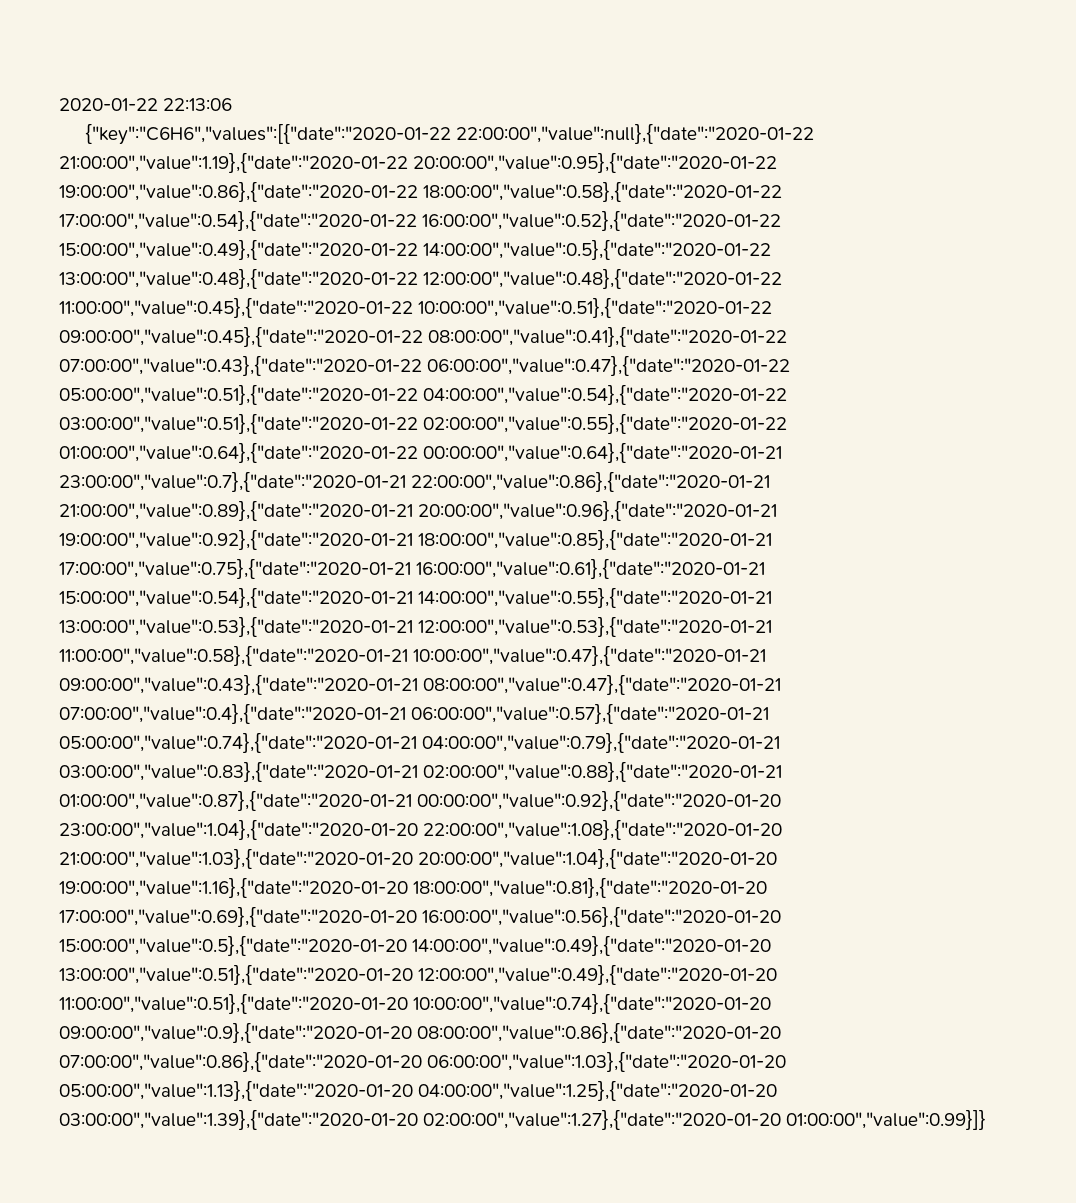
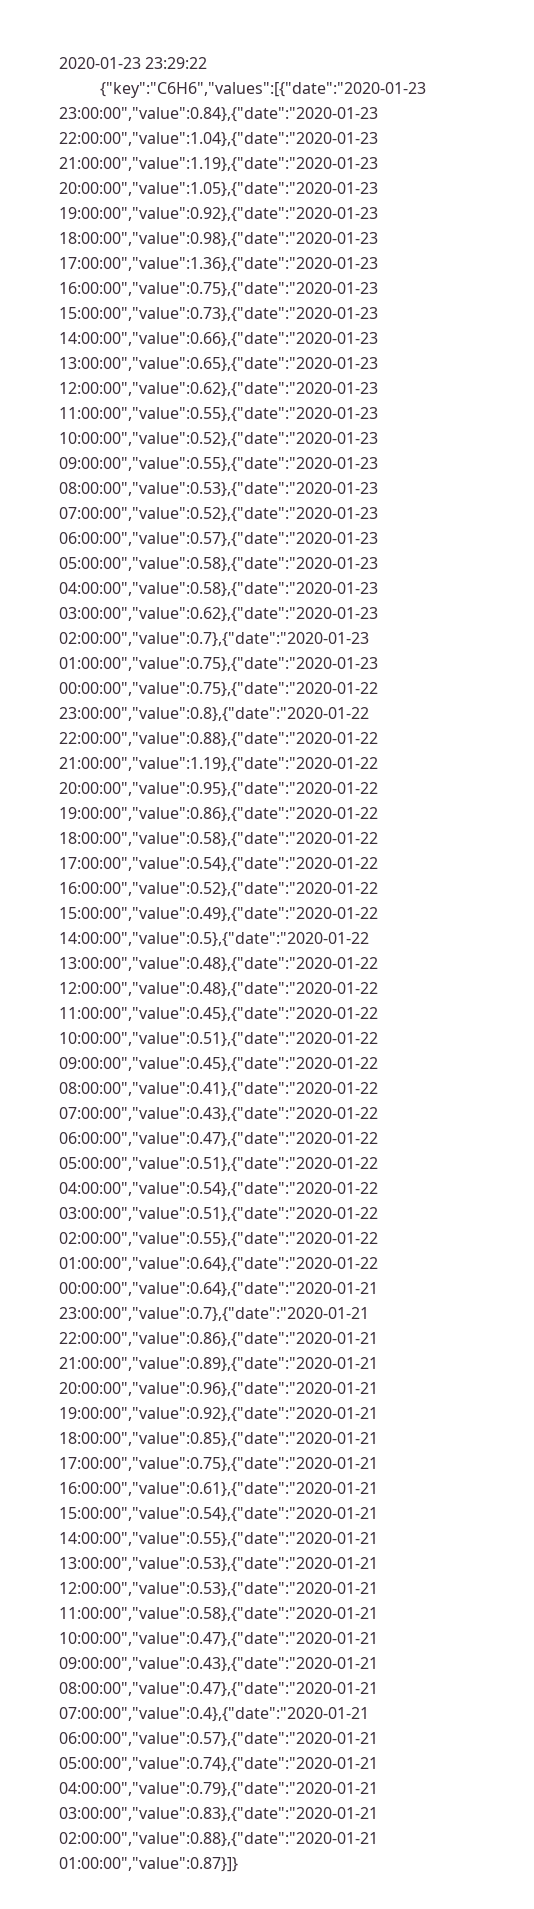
- 2020-01-22 22:13:06
- {"key":"C6H6","values":[{"date":"2020-01-22 22:00:00","value":null},{"date":"2020-01-22 21:00:00","value":1.19},{"date":"2020-01-22 20:00:00","value":0.95},{"date":"2020-01-22 19:00:00","value":0.86},{"date":"2020-01-22 18:00:00","value":0.58},{"date":"2020-01-22 17:00:00","value":0.54},{"date":"2020-01-22 16:00:00","value":0.52},{"date":"2020-01-22 15:00:00","value":0.49},{"date":"2020-01-22 14:00:00","value":0.5},{"date":"2020-01-22 13:00:00","value":0.48},{"date":"2020-01-22 12:00:00","value":0.48},{"date":"2020-01-22 11:00:00","value":0.45},{"date":"2020-01-22 10:00:00","value":0.51},{"date":"2020-01-22 09:00:00","value":0.45},{"date":"2020-01-22 08:00:00","value":0.41},{"date":"2020-01-22 07:00:00","value":0.43},{"date":"2020-01-22 06:00:00","value":0.47},{"date":"2020-01-22 05:00:00","value":0.51},{"date":"2020-01-22 04:00:00","value":0.54},{"date":"2020-01-22 03:00:00","value":0.51},{"date":"2020-01-22 02:00:00","value":0.55},{"date":"2020-01-22 01:00:00","value":0.64},{"date":"2020-01-22 00:00:00","value":0.64},{"date":"2020-01-21 23:00:00","value":0.7},{"date":"2020-01-21 22:00:00","value":0.86},{"date":"2020-01-21 21:00:00","value":0.89},{"date":"2020-01-21 20:00:00","value":0.96},{"date":"2020-01-21 19:00:00","value":0.92},{"date":"2020-01-21 18:00:00","value":0.85},{"date":"2020-01-21 17:00:00","value":0.75},{"date":"2020-01-21 16:00:00","value":0.61},{"date":"2020-01-21 15:00:00","value":0.54},{"date":"2020-01-21 14:00:00","value":0.55},{"date":"2020-01-21 13:00:00","value":0.53},{"date":"2020-01-21 12:00:00","value":0.53},{"date":"2020-01-21 11:00:00","value":0.58},{"date":"2020-01-21 10:00:00","value":0.47},{"date":"2020-01-21 09:00:00","value":0.43},{"date":"2020-01-21 08:00:00","value":0.47},{"date":"2020-01-21 07:00:00","value":0.4},{"date":"2020-01-21 06:00:00","value":0.57},{"date":"2020-01-21 05:00:00","value":0.74},{"date":"2020-01-21 04:00:00","value":0.79},{"date":"2020-01-21 03:00:00","value":0.83},{"date":"2020-01-21 02:00:00","value":0.88},{"date":"2020-01-21 01:00:00","value":0.87},{"date":"2020-01-21 00:00:00","value":0.92},{"date":"2020-01-20 23:00:00","value":1.04},{"date":"2020-01-20 22:00:00","value":1.08},{"date":"2020-01-20 21:00:00","value":1.03},{"date":"2020-01-20 20:00:00","value":1.04},{"date":"2020-01-20 19:00:00","value":1.16},{"date":"2020-01-20 18:00:00","value":0.81},{"date":"2020-01-20 17:00:00","value":0.69},{"date":"2020-01-20 16:00:00","value":0.56},{"date":"2020-01-20 15:00:00","value":0.5},{"date":"2020-01-20 14:00:00","value":0.49},{"date":"2020-01-20 13:00:00","value":0.51},{"date":"2020-01-20 12:00:00","value":0.49},{"date":"2020-01-20 11:00:00","value":0.51},{"date":"2020-01-20 10:00:00","value":0.74},{"date":"2020-01-20 09:00:00","value":0.9},{"date":"2020-01-20 08:00:00","value":0.86},{"date":"2020-01-20 07:00:00","value":0.86},{"date":"2020-01-20 06:00:00","value":1.03},{"date":"2020-01-20 05:00:00","value":1.13},{"date":"2020-01-20 04:00:00","value":1.25},{"date":"2020-01-20 03:00:00","value":1.39},{"date":"2020-01-20 02:00:00","value":1.27},{"date":"2020-01-20 01:00:00","value":0.99}]}
+ 2020-01-23 23:29:22
+ {"key":"C6H6","values":[{"date":"2020-01-23 23:00:00","value":0.84},{"date":"2020-01-23 22:00:00","value":1.04},{"date":"2020-01-23 21:00:00","value":1.19},{"date":"2020-01-23 20:00:00","value":1.05},{"date":"2020-01-23 19:00:00","value":0.92},{"date":"2020-01-23 18:00:00","value":0.98},{"date":"2020-01-23 17:00:00","value":1.36},{"date":"2020-01-23 16:00:00","value":0.75},{"date":"2020-01-23 15:00:00","value":0.73},{"date":"2020-01-23 14:00:00","value":0.66},{"date":"2020-01-23 13:00:00","value":0.65},{"date":"2020-01-23 12:00:00","value":0.62},{"date":"2020-01-23 11:00:00","value":0.55},{"date":"2020-01-23 10:00:00","value":0.52},{"date":"2020-01-23 09:00:00","value":0.55},{"date":"2020-01-23 08:00:00","value":0.53},{"date":"2020-01-23 07:00:00","value":0.52},{"date":"2020-01-23 06:00:00","value":0.57},{"date":"2020-01-23 05:00:00","value":0.58},{"date":"2020-01-23 04:00:00","value":0.58},{"date":"2020-01-23 03:00:00","value":0.62},{"date":"2020-01-23 02:00:00","value":0.7},{"date":"2020-01-23 01:00:00","value":0.75},{"date":"2020-01-23 00:00:00","value":0.75},{"date":"2020-01-22 23:00:00","value":0.8},{"date":"2020-01-22 22:00:00","value":0.88},{"date":"2020-01-22 21:00:00","value":1.19},{"date":"2020-01-22 20:00:00","value":0.95},{"date":"2020-01-22 19:00:00","value":0.86},{"date":"2020-01-22 18:00:00","value":0.58},{"date":"2020-01-22 17:00:00","value":0.54},{"date":"2020-01-22 16:00:00","value":0.52},{"date":"2020-01-22 15:00:00","value":0.49},{"date":"2020-01-22 14:00:00","value":0.5},{"date":"2020-01-22 13:00:00","value":0.48},{"date":"2020-01-22 12:00:00","value":0.48},{"date":"2020-01-22 11:00:00","value":0.45},{"date":"2020-01-22 10:00:00","value":0.51},{"date":"2020-01-22 09:00:00","value":0.45},{"date":"2020-01-22 08:00:00","value":0.41},{"date":"2020-01-22 07:00:00","value":0.43},{"date":"2020-01-22 06:00:00","value":0.47},{"date":"2020-01-22 05:00:00","value":0.51},{"date":"2020-01-22 04:00:00","value":0.54},{"date":"2020-01-22 03:00:00","value":0.51},{"date":"2020-01-22 02:00:00","value":0.55},{"date":"2020-01-22 01:00:00","value":0.64},{"date":"2020-01-22 00:00:00","value":0.64},{"date":"2020-01-21 23:00:00","value":0.7},{"date":"2020-01-21 22:00:00","value":0.86},{"date":"2020-01-21 21:00:00","value":0.89},{"date":"2020-01-21 20:00:00","value":0.96},{"date":"2020-01-21 19:00:00","value":0.92},{"date":"2020-01-21 18:00:00","value":0.85},{"date":"2020-01-21 17:00:00","value":0.75},{"date":"2020-01-21 16:00:00","value":0.61},{"date":"2020-01-21 15:00:00","value":0.54},{"date":"2020-01-21 14:00:00","value":0.55},{"date":"2020-01-21 13:00:00","value":0.53},{"date":"2020-01-21 12:00:00","value":0.53},{"date":"2020-01-21 11:00:00","value":0.58},{"date":"2020-01-21 10:00:00","value":0.47},{"date":"2020-01-21 09:00:00","value":0.43},{"date":"2020-01-21 08:00:00","value":0.47},{"date":"2020-01-21 07:00:00","value":0.4},{"date":"2020-01-21 06:00:00","value":0.57},{"date":"2020-01-21 05:00:00","value":0.74},{"date":"2020-01-21 04:00:00","value":0.79},{"date":"2020-01-21 03:00:00","value":0.83},{"date":"2020-01-21 02:00:00","value":0.88},{"date":"2020-01-21 01:00:00","value":0.87}]}

